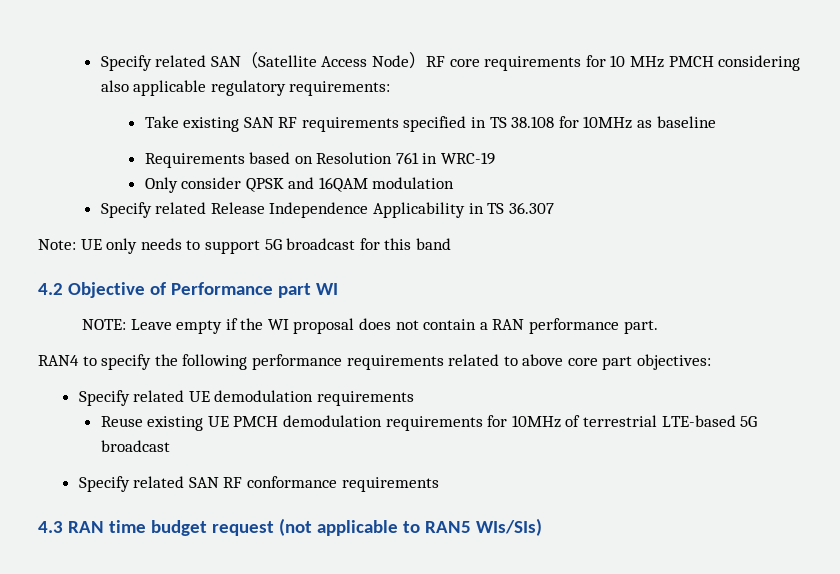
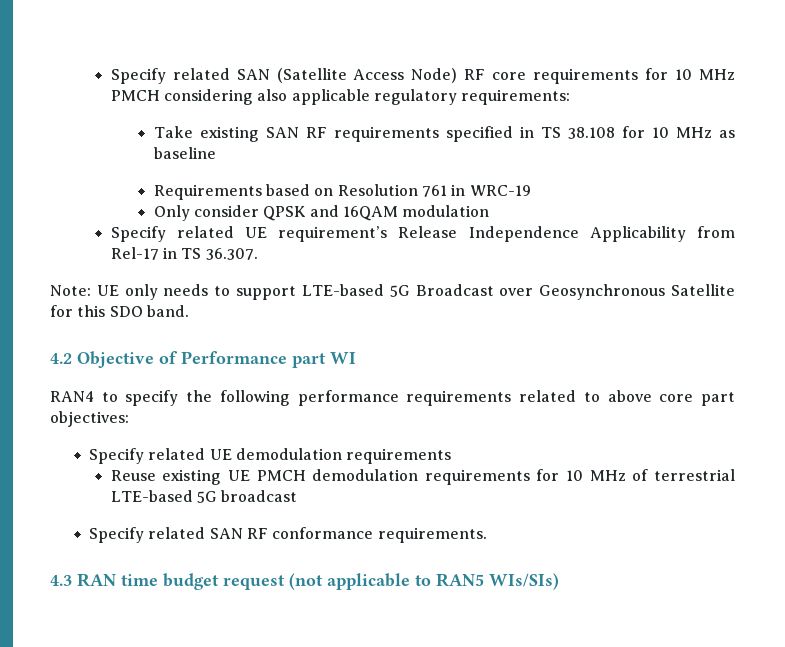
- Specify related SAN（Satellite Access Node）RF core requirements for 10 MHz PMCH considering also applicable regulatory requirements:
+ Specify related SAN (Satellite Access Node) RF core requirements for 10 MHz PMCH considering also applicable regulatory requirements:
- Take existing SAN RF requirements specified in TS 38.108 for 10MHz as baseline
+ Take existing SAN RF requirements specified in TS 38.108 for 10 MHz as baseline
- Specify related Release Independence Applicability in TS 36.307
+ Specify related UE requirement’s Release Independence Applicability from Rel-17 in TS 36.307.
- Note: UE only needs to support 5G broadcast for this band
+ Note: UE only needs to support LTE-based 5G Broadcast over Geosynchronous Satellite for this SDO band.
- NOTE: Leave empty if the WI proposal does not contain a RAN performance part.
- Reuse existing UE PMCH demodulation requirements for 10MHz of terrestrial LTE-based 5G broadcast
+ Reuse existing UE PMCH demodulation requirements for 10 MHz of terrestrial LTE-based 5G broadcast
- Specify related SAN RF conformance requirements
+ Specify related SAN RF conformance requirements.

